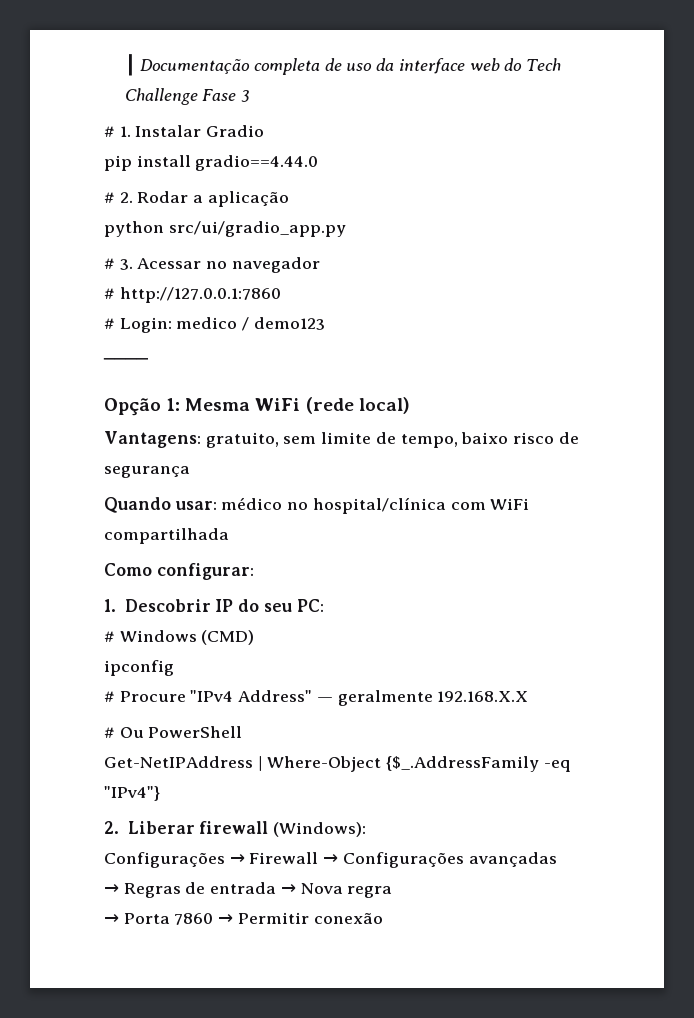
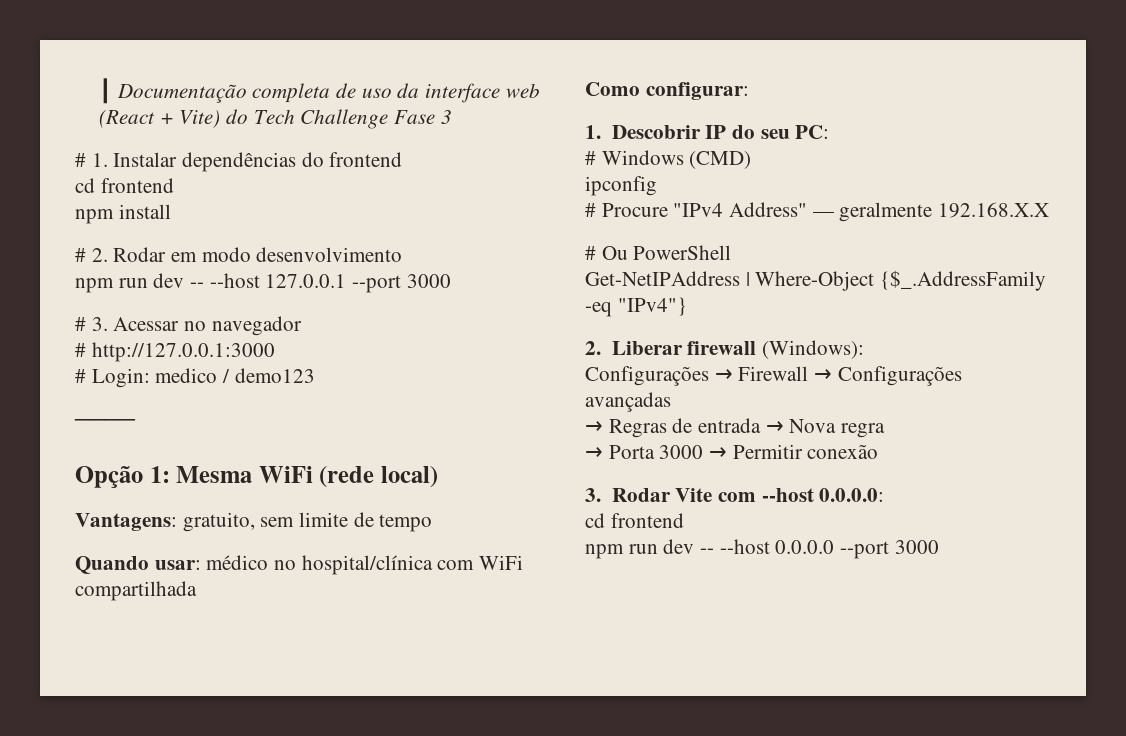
- ┃ Documentação completa de uso da interface web do Tech Challenge Fase 3
+ ┃ Documentação completa de uso da interface web (React + Vite) do Tech Challenge Fase 3
- # 1. Instalar Gradio
- pip install gradio==4.44.0
+ # 1. Instalar dependências do frontend
+ cd frontend
+ npm install
- # 2. Rodar a aplicação
- python src/ui/gradio_app.py
+ # 2. Rodar em modo desenvolvimento
+ npm run dev -- --host 127.0.0.1 --port 3000
- # http://127.0.0.1:7860
+ # http://127.0.0.1:3000
- Vantagens: gratuito, sem limite de tempo, baixo risco de segurança
+ Vantagens: gratuito, sem limite de tempo
- → Porta 7860 → Permitir conexão
+ → Porta 3000 → Permitir conexão
+ 3. Rodar Vite com --host 0.0.0.0:
+ cd frontend
+ npm run dev -- --host 0.0.0.0 --port 3000

